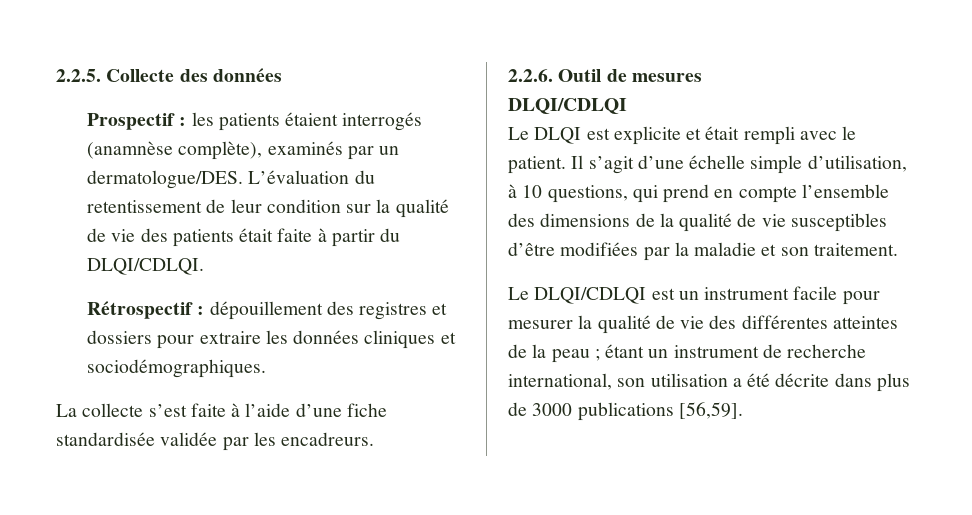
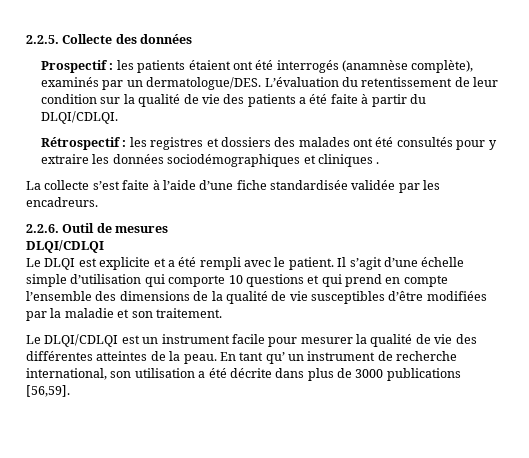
- Prospectif : les patients étaient interrogés (anamnèse complète), examinés par un dermatologue/DES.
+ Prospectif : les patients étaient ont été interrogés (anamnèse complète), examinés par un dermatologue/DES.
- L’évaluation du retentissement de leur condition sur la qualité de vie des patients était faite à partir du DLQI/CDLQI.
+ L’évaluation du retentissement de leur condition sur la qualité de vie des patients a été faite à partir du DLQI/CDLQI.
- Rétrospectif : dépouillement des registres et dossiers pour extraire les données cliniques et sociodémographiques.
+ Rétrospectif : les registres et dossiers des malades ont été consultés pour y extraire les données sociodémographiques et cliniques .
- Le DLQI est explicite et était rempli avec le patient.
+ Le DLQI est explicite et a été rempli avec le patient.
- Il s’agit d’une échelle simple d’utilisation, à 10 questions, qui prend en compte l’ensemble des dimensions de la qualité de vie susceptibles d’être modifiées par la maladie et son traitement.
+ Il s’agit d’une échelle simple d’utilisation qui comporte 10 questions et qui prend en compte l’ensemble des dimensions de la qualité de vie susceptibles d’être modifiées par la maladie et son traitement.
- Le DLQI/CDLQI est un instrument facile pour mesurer la qualité de vie des différentes atteintes de la peau ; étant un instrument de recherche international, son utilisation a été décrite dans plus de 3000 publications [56,59].
+ Le DLQI/CDLQI est un instrument facile pour mesurer la qualité de vie des différentes atteintes de la peau. En tant qu’ un instrument de recherche international, son utilisation a été décrite dans plus de 3000 publications [56,59].

